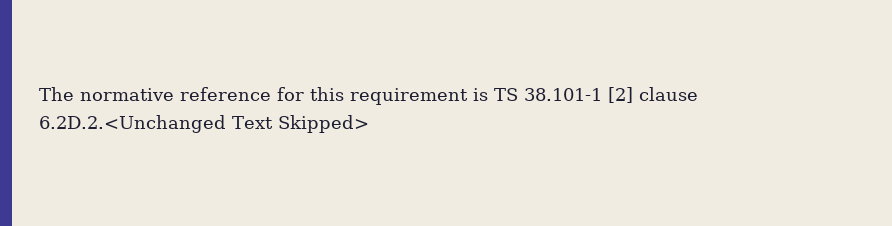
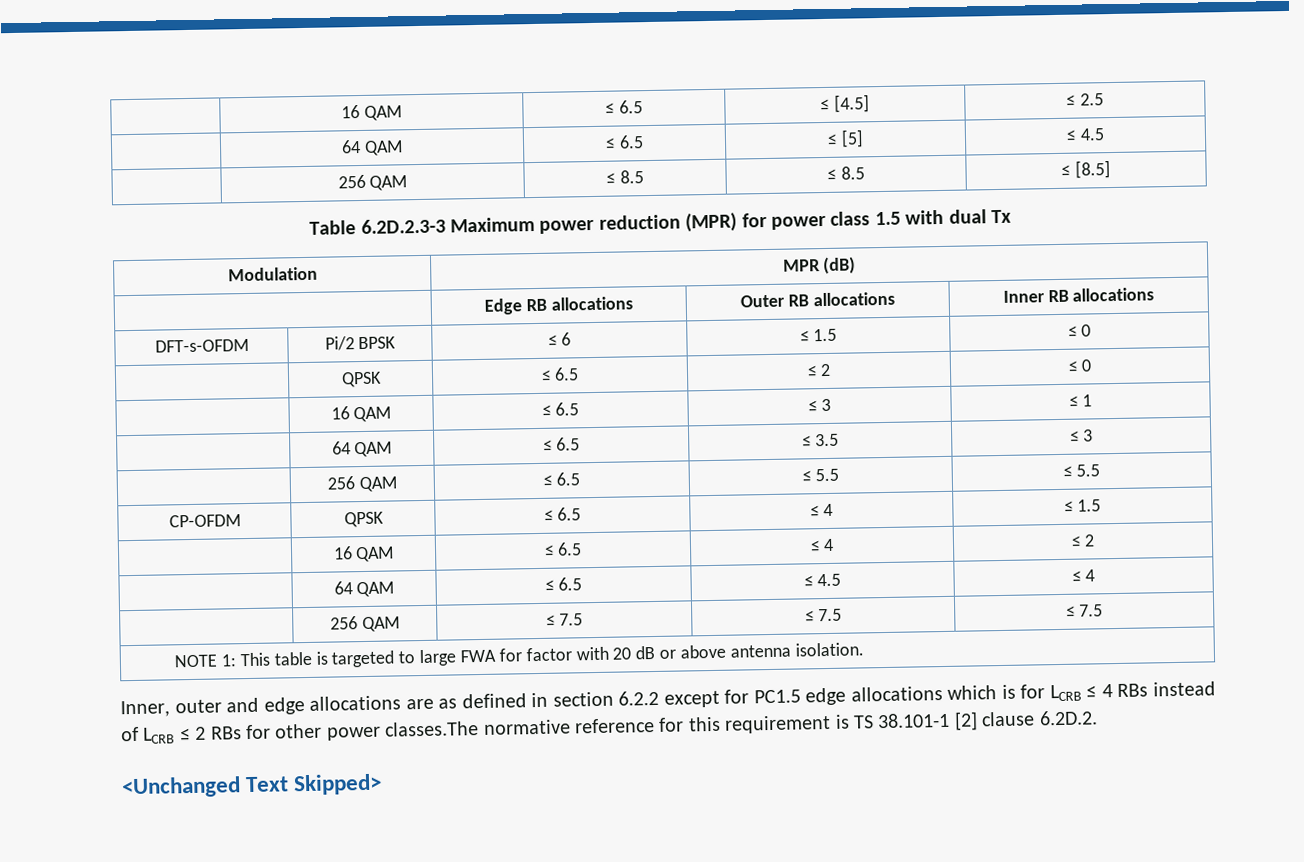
- The normative reference for this requirement is TS 38.101-1 [2] clause 6.2D.2.<Unchanged Text Skipped>
+ | 16 QAM | ≤ 6.5 | ≤ [4.5] | ≤ 2.5
+ | 64 QAM | ≤ 6.5 | ≤ [5] | ≤ 4.5
+ | 256 QAM | ≤ 8.5 | ≤ 8.5 | ≤ [8.5]
+ Table 6.2D.2.3-3 Maximum power reduction (MPR) for power class 1.5 with dual Tx
+ Modulation | MPR (dB)
+ | Edge RB allocations | Outer RB allocations | Inner RB allocations
+ DFT-s-OFDM | Pi/2 BPSK | ≤ 6 | ≤ 1.5 | ≤ 0
+ | QPSK | ≤ 6.5 | ≤ 2 | ≤ 0
+ | 16 QAM | ≤ 6.5 | ≤ 3 | ≤ 1
+ | 64 QAM | ≤ 6.5 | ≤ 3.5 | ≤ 3
+ | 256 QAM | ≤ 6.5 | ≤ 5.5 | ≤ 5.5
+ CP-OFDM | QPSK | ≤ 6.5 | ≤ 4 | ≤ 1.5
+ | 16 QAM | ≤ 6.5 | ≤ 4 | ≤ 2
+ | 64 QAM | ≤ 6.5 | ≤ 4.5 | ≤ 4
+ | 256 QAM | ≤ 7.5 | ≤ 7.5 | ≤ 7.5
+ NOTE 1: This table is targeted to large FWA for factor with 20 dB or above antenna isolation.
+ Inner, outer and edge allocations are as defined in section 6.2.2 except for PC1.5 edge allocations which is for LCRB ≤ 4 RBs instead of LCRB ≤ 2 RBs for other power classes.The normative reference for this requirement is TS 38.101-1 [2] clause 6.2D.2.
+ <Unchanged Text Skipped>

